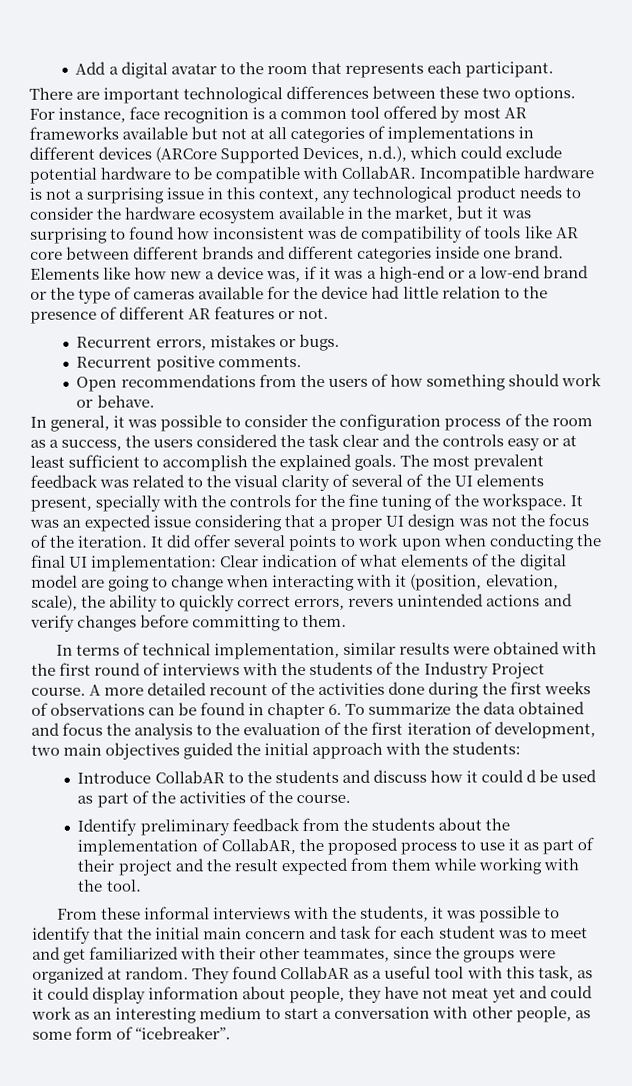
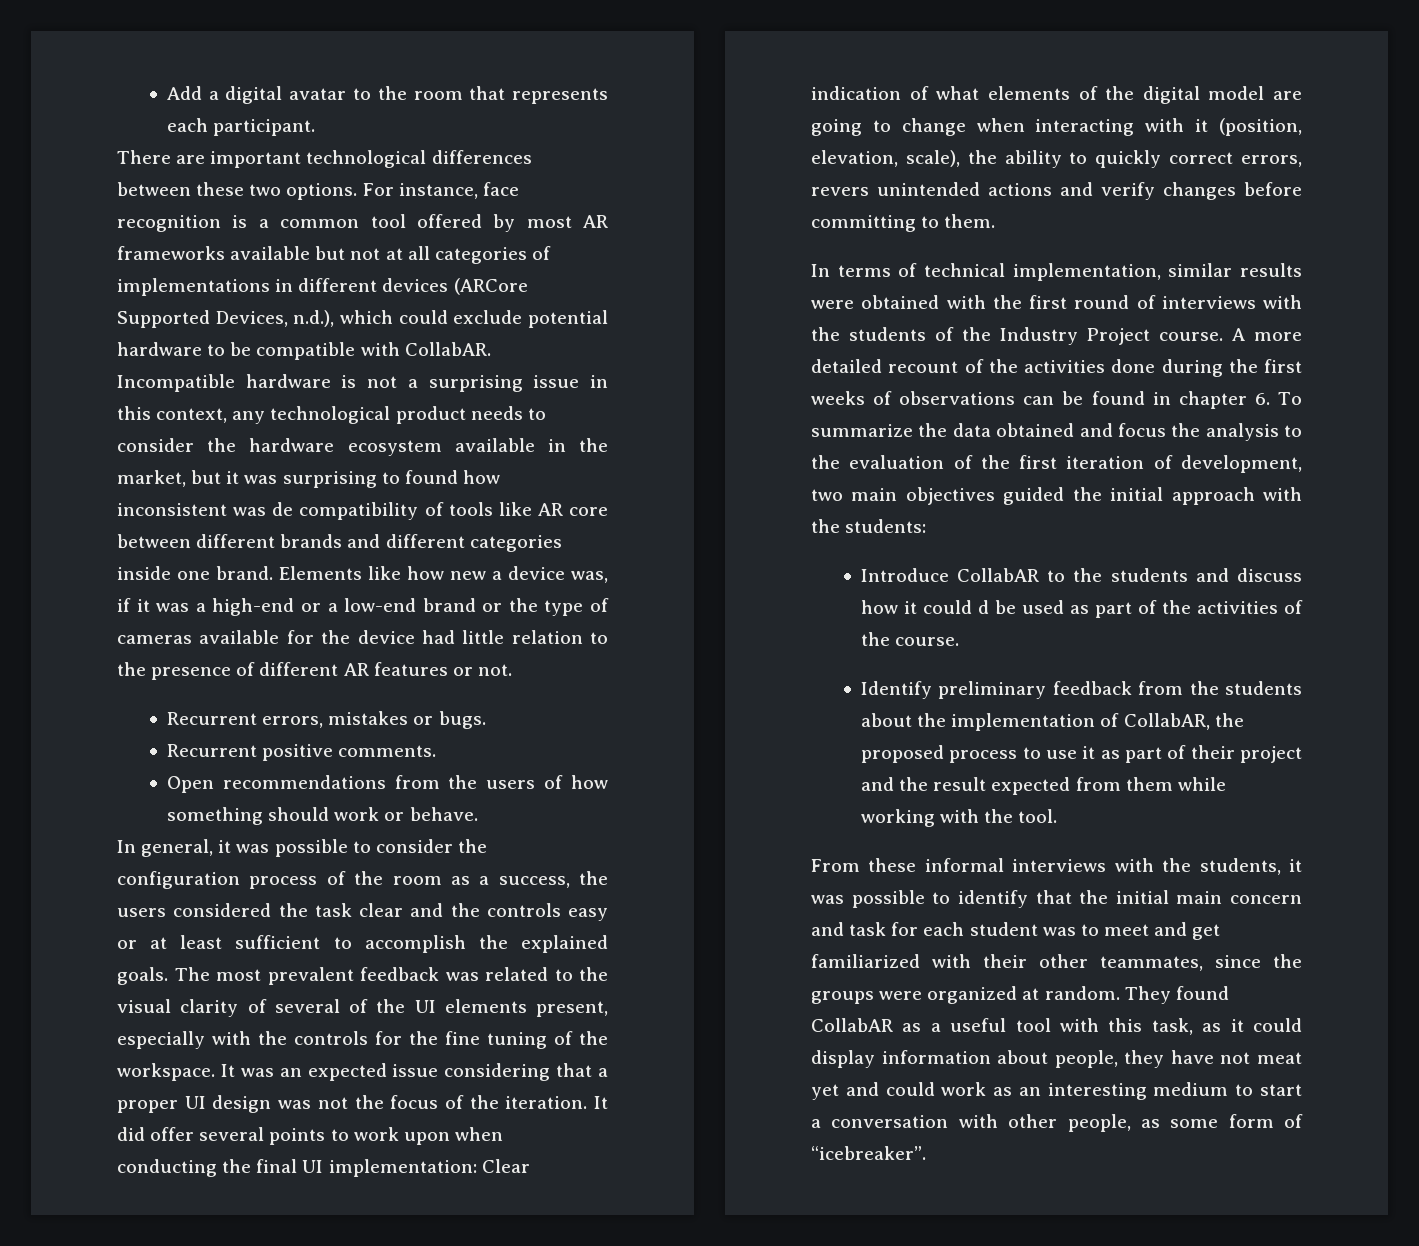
- The most prevalent feedback was related to the visual clarity of several of the UI elements present, specially with the controls for the fine tuning of the workspace.
+ The most prevalent feedback was related to the visual clarity of several of the UI elements present, especially with the controls for the fine tuning of the workspace.

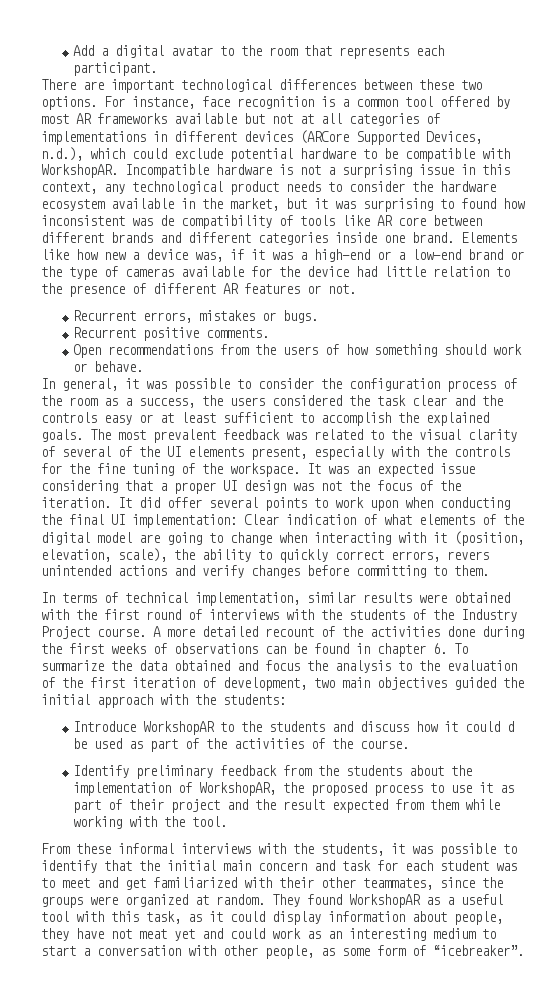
- For instance, face recognition is a common tool offered by most AR frameworks available but not at all categories of implementations in different devices (ARCore Supported Devices, n.d.), which could exclude potential hardware to be compatible with CollabAR.
+ For instance, face recognition is a common tool offered by most AR frameworks available but not at all categories of implementations in different devices (ARCore Supported Devices, n.d.), which could exclude potential hardware to be compatible with WorkshopAR.
- Introduce CollabAR to the students and discuss how it could d be used as part of the activities of the course.
+ Introduce WorkshopAR to the students and discuss how it could d be used as part of the activities of the course.
- Identify preliminary feedback from the students about the implementation of CollabAR, the proposed process to use it as part of their project and the result expected from them while working with the tool.
+ Identify preliminary feedback from the students about the implementation of WorkshopAR, the proposed process to use it as part of their project and the result expected from them while working with the tool.
- They found CollabAR as a useful tool with this task, as it could display information about people, they have not meat yet and could work as an interesting medium to start a conversation with other people, as some form of “icebreaker”.
+ They found WorkshopAR as a useful tool with this task, as it could display information about people, they have not meat yet and could work as an interesting medium to start a conversation with other people, as some form of “icebreaker”.

